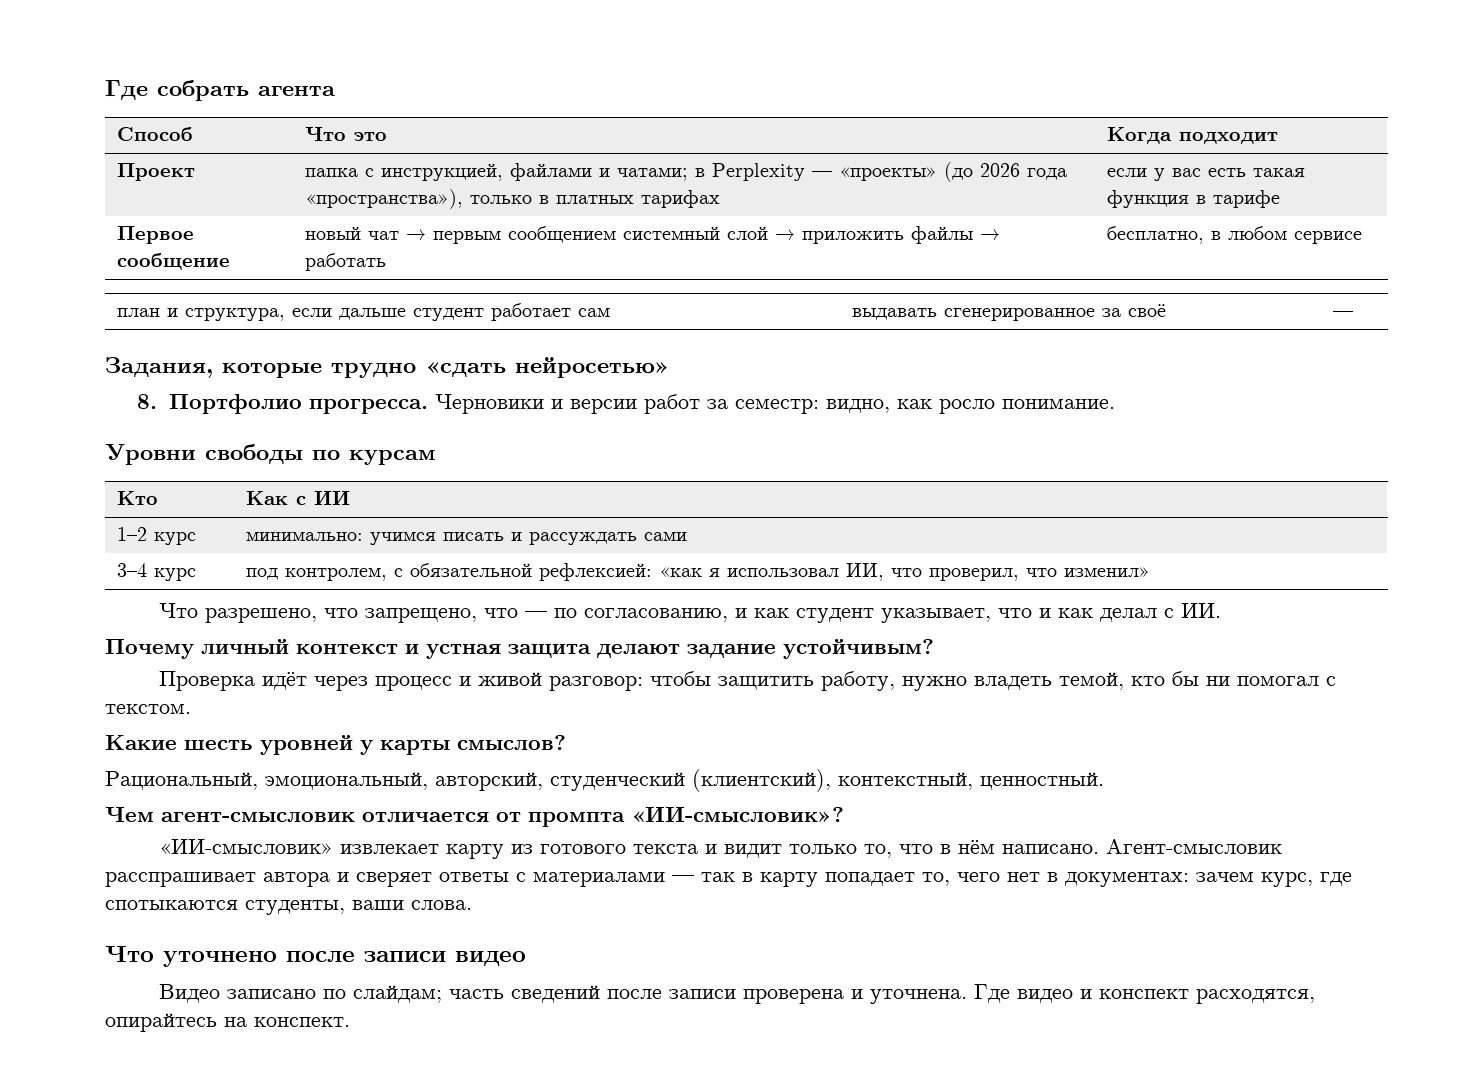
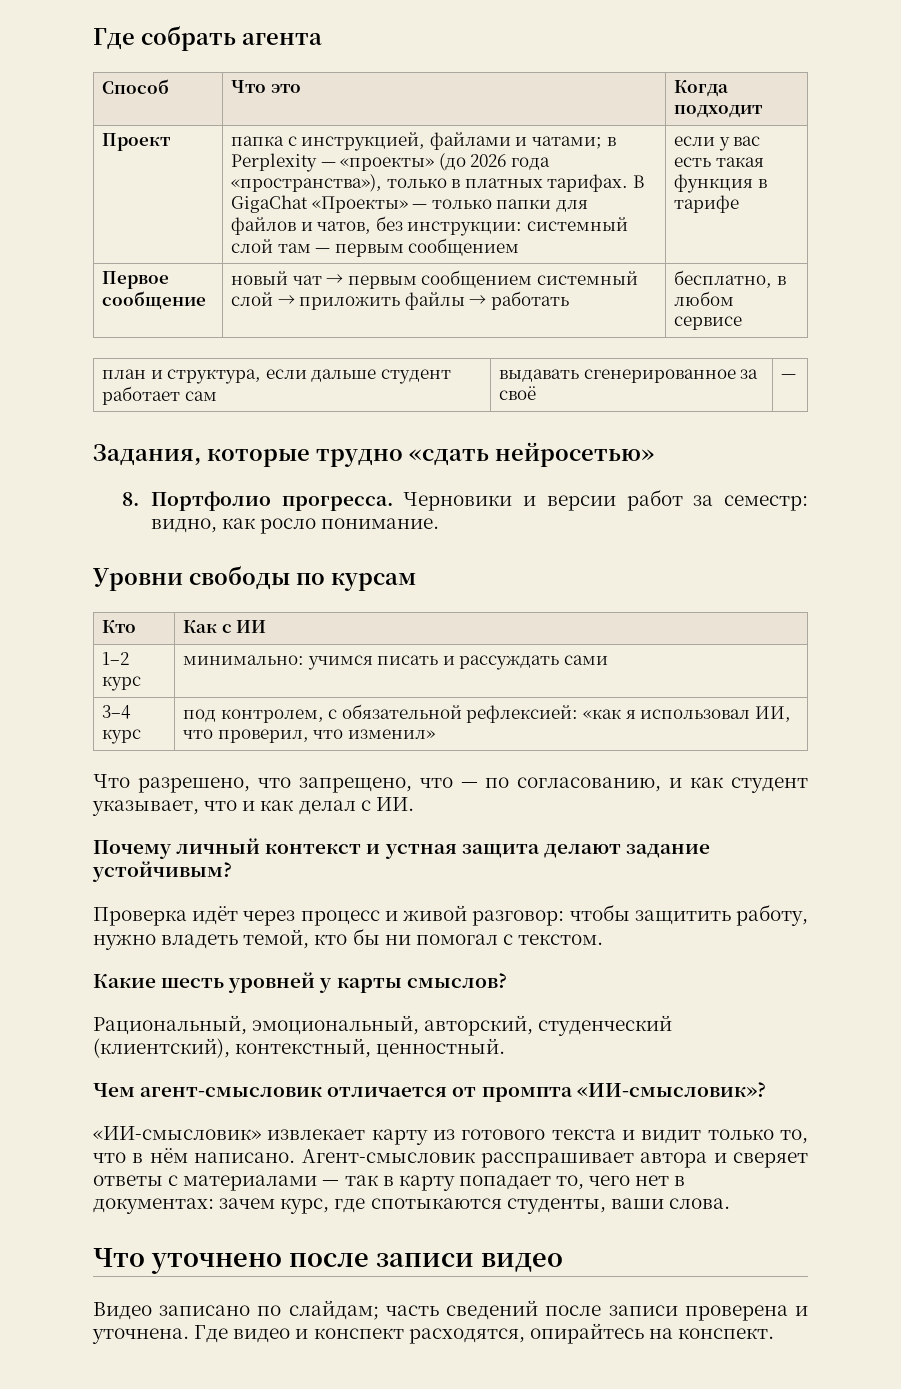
- папка с инструкцией, файлами и чатами; в Perplexity — «проекты» (до 2026 года «пространства»), только в платных тарифах
+ папка с инструкцией, файлами и чатами; в Perplexity — «проекты» (до 2026 года «пространства»), только в платных тарифах. В GigaChat «Проекты» — только папки для файлов и чатов, без инструкции: системный слой там — первым сообщением

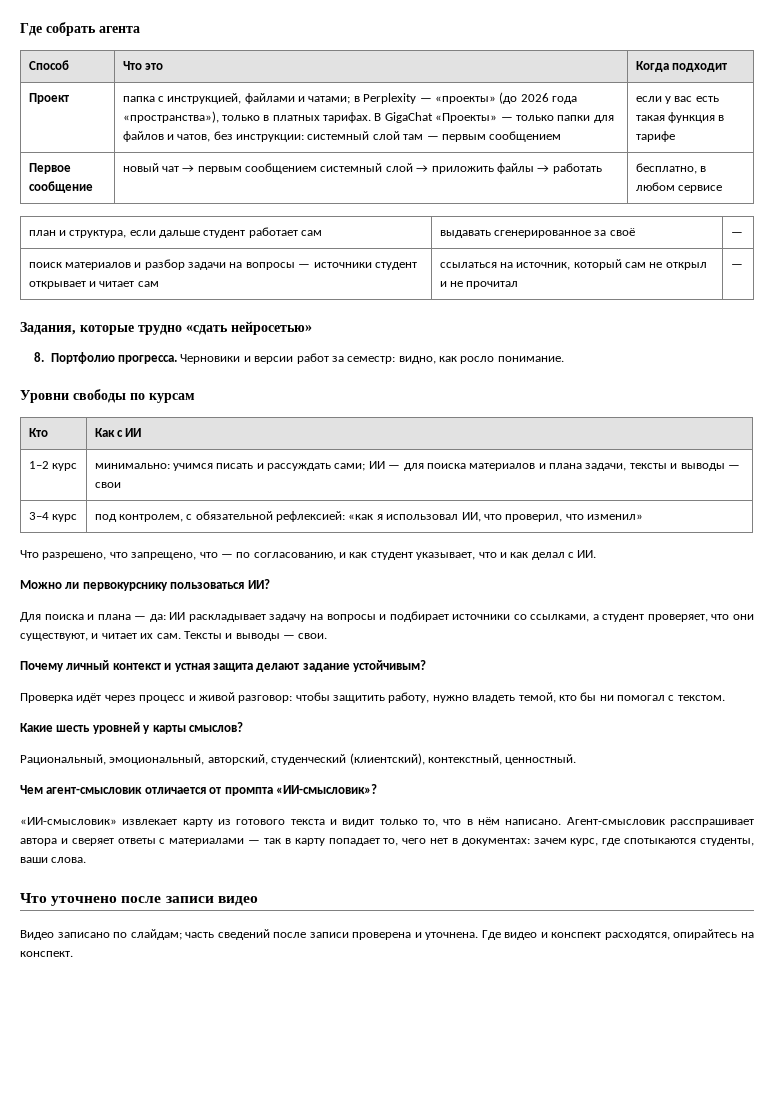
+ поиск материалов и разбор задачи на вопросы — источники студент открывает и читает сам | ссылаться на источник, который сам не открыл и не прочитал | —
- 1–2 курс | минимально: учимся писать и рассуждать сами
+ 1–2 курс | минимально: учимся писать и рассуждать сами; ИИ — для поиска материалов и плана задачи, тексты и выводы — свои
+ Можно ли первокурснику пользоваться ИИ?
+ Для поиска и плана — да: ИИ раскладывает задачу на вопросы и подбирает источники со ссылками, а студент проверяет, что они существуют, и читает их сам. Тексты и выводы — свои.

